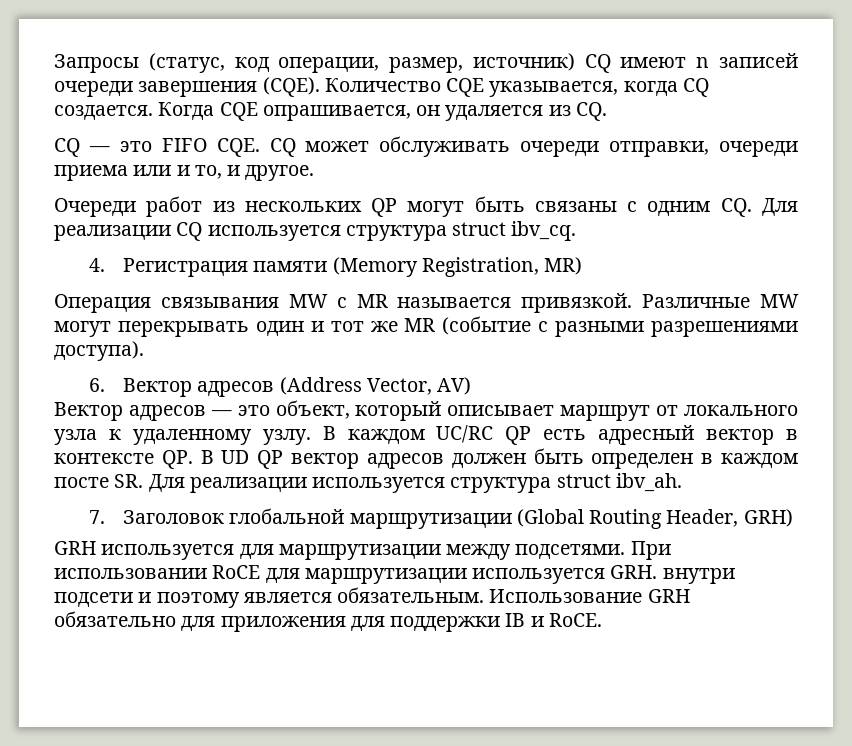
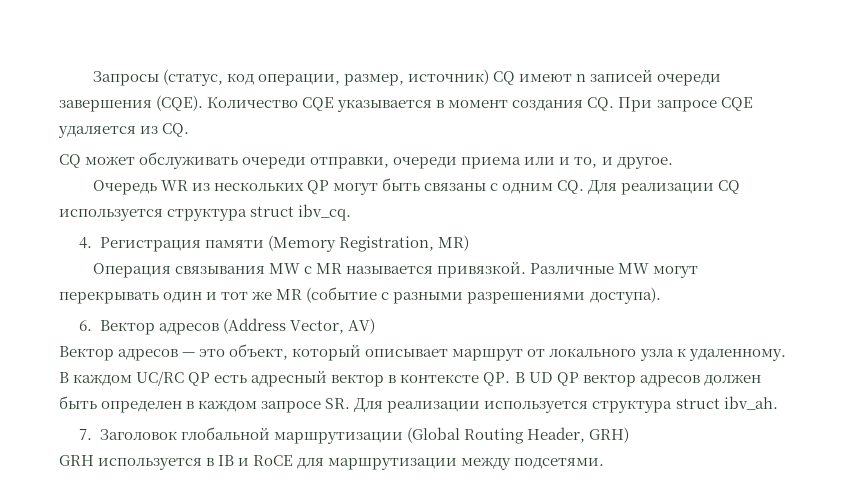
- Количество CQE указывается, когда CQ создается. Когда CQE опрашивается, он удаляется из CQ.
+ Количество CQE указывается в момент создания CQ. При запросе CQE удаляется из CQ.
- CQ — это FIFO CQE. CQ может обслуживать очереди отправки, очереди приема или и то, и другое.
+ CQ может обслуживать очереди отправки, очереди приема или и то, и другое.
- Очереди работ из нескольких QP могут быть связаны с одним CQ. Для реализации CQ используется структура struct ibv_cq.
+ Очередь WR из нескольких QP могут быть связаны с одним CQ. Для реализации CQ используется структура struct ibv_cq.
- Вектор адресов — это объект, который описывает маршрут от локального узла к удаленному узлу.
+ Вектор адресов — это объект, который описывает маршрут от локального узла к удаленному.
- В каждом UC/RC QP есть адресный вектор в контексте QP. В UD QP вектор адресов должен быть определен в каждом посте SR. Для реализации используется структура struct ibv_ah.
+ В каждом UC/RC QP есть адресный вектор в контексте QP. В UD QP вектор адресов должен быть определен в каждом запросе SR. Для реализации используется структура struct ibv_ah.
- GRH используется для маршрутизации между подсетями. При использовании RoCE для маршрутизации используется GRH. внутри подсети и поэтому является обязательным. Использование GRH обязательно для приложения для поддержки IB и RoCE.
+ GRH используется в IB и RoCE для маршрутизации между подсетями.

